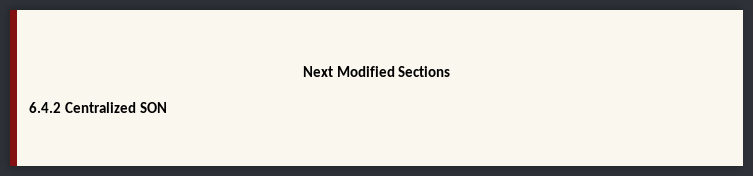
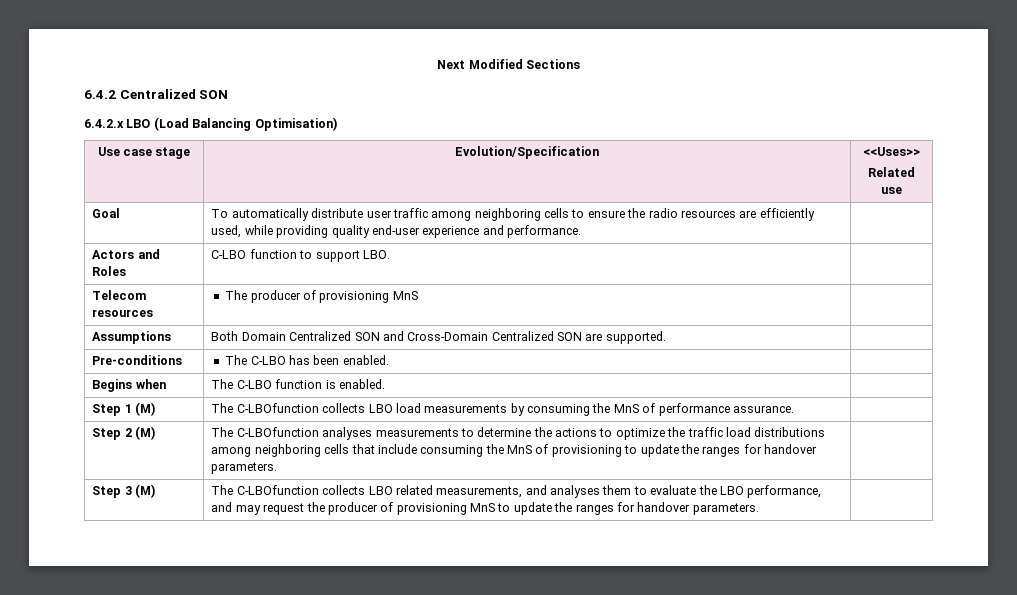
+ 6.4.2.x LBO (Load Balancing Optimisation)
+ Use case stage | Evolution/Specification | <<Uses>>
+ Related use
+ Goal | To automatically distribute user traffic among neighboring cells to ensure the radio resources are efficiently used, while providing quality end-user experience and performance. |
+ Actors and Roles | C-LBO function to support LBO. |
+ Telecom resources | The producer of provisioning MnS |
+ Assumptions | Both Domain Centralized SON and Cross-Domain Centralized SON are supported. |
+ Pre-conditions | The C-LBO has been enabled. |
+ Begins when | The C-LBO function is enabled. |
+ Step 1 (M) | The C-LBOfunction collects LBO load measurements by consuming the MnS of performance assurance. |
+ Step 2 (M) | The C-LBOfunction analyses measurements to determine the actions to optimize the traffic load distributions among neighboring cells that include consuming the MnS of provisioning to update the ranges for handover parameters. |
+ Step 3 (M) | The C-LBOfunction collects LBO related measurements, and analyses them to evaluate the LBO performance, and may request the producer of provisioning MnS to update the ranges for handover parameters. |

